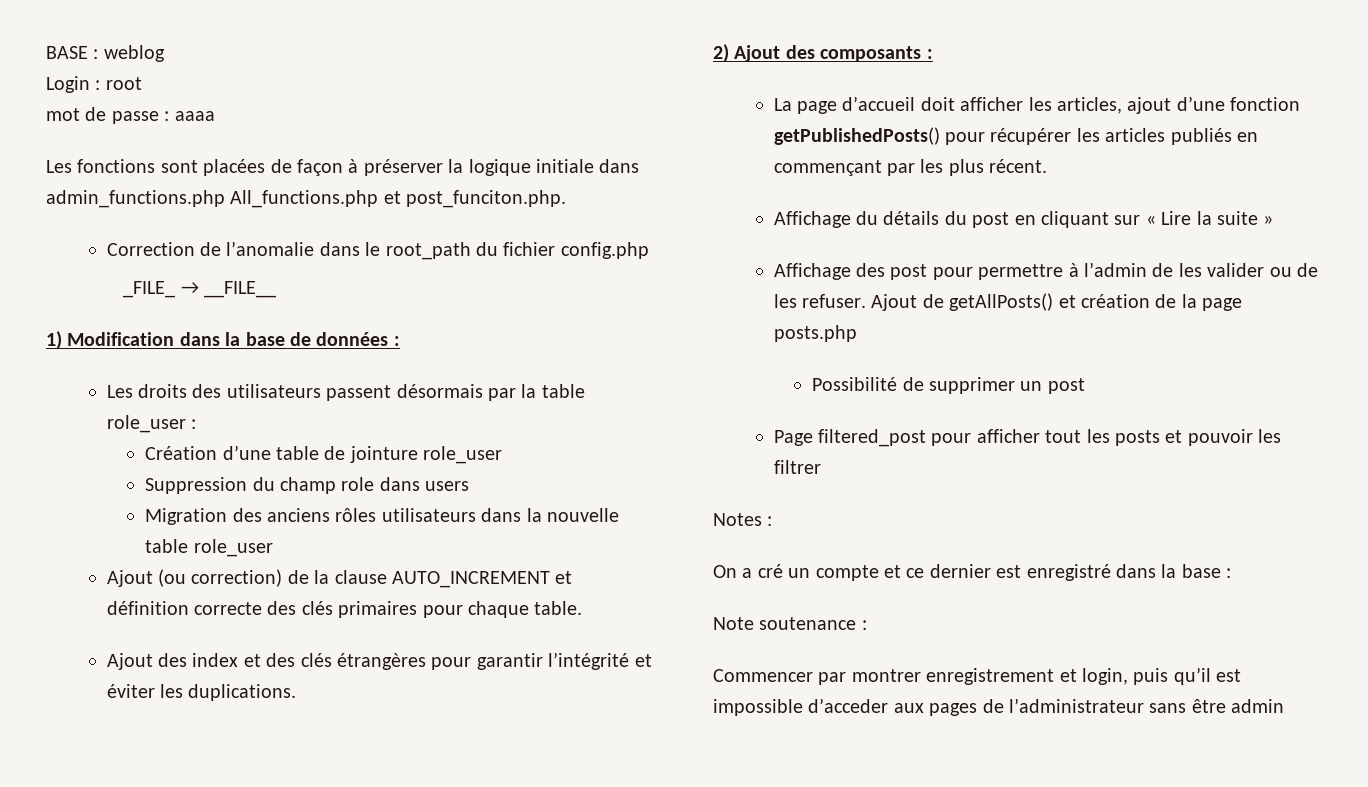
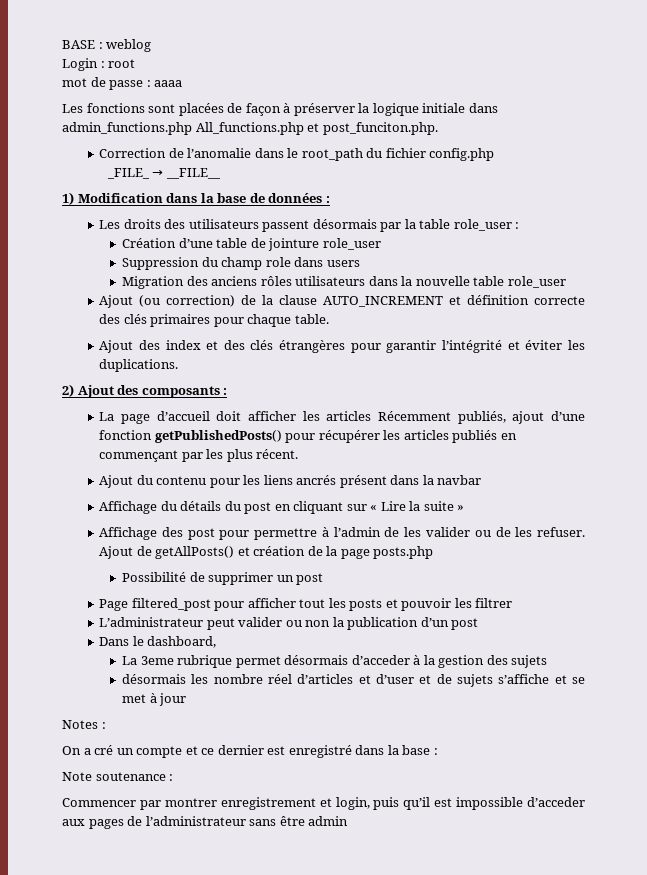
- La page d’accueil doit afficher les articles, ajout d’une fonction getPublishedPosts() pour récupérer les articles publiés en commençant par les plus récent.
+ La page d’accueil doit afficher les articles Récemment publiés, ajout d’une fonction getPublishedPosts() pour récupérer les articles publiés en commençant par les plus récent.
+ Ajout du contenu pour les liens ancrés présent dans la navbar
+ L’administrateur peut valider ou non la publication d’un post
+ Dans le dashboard,
+ La 3eme rubrique permet désormais d’acceder à la gestion des sujets
+ désormais les nombre réel d’articles et d’user et de sujets s’affiche et se met à jour

